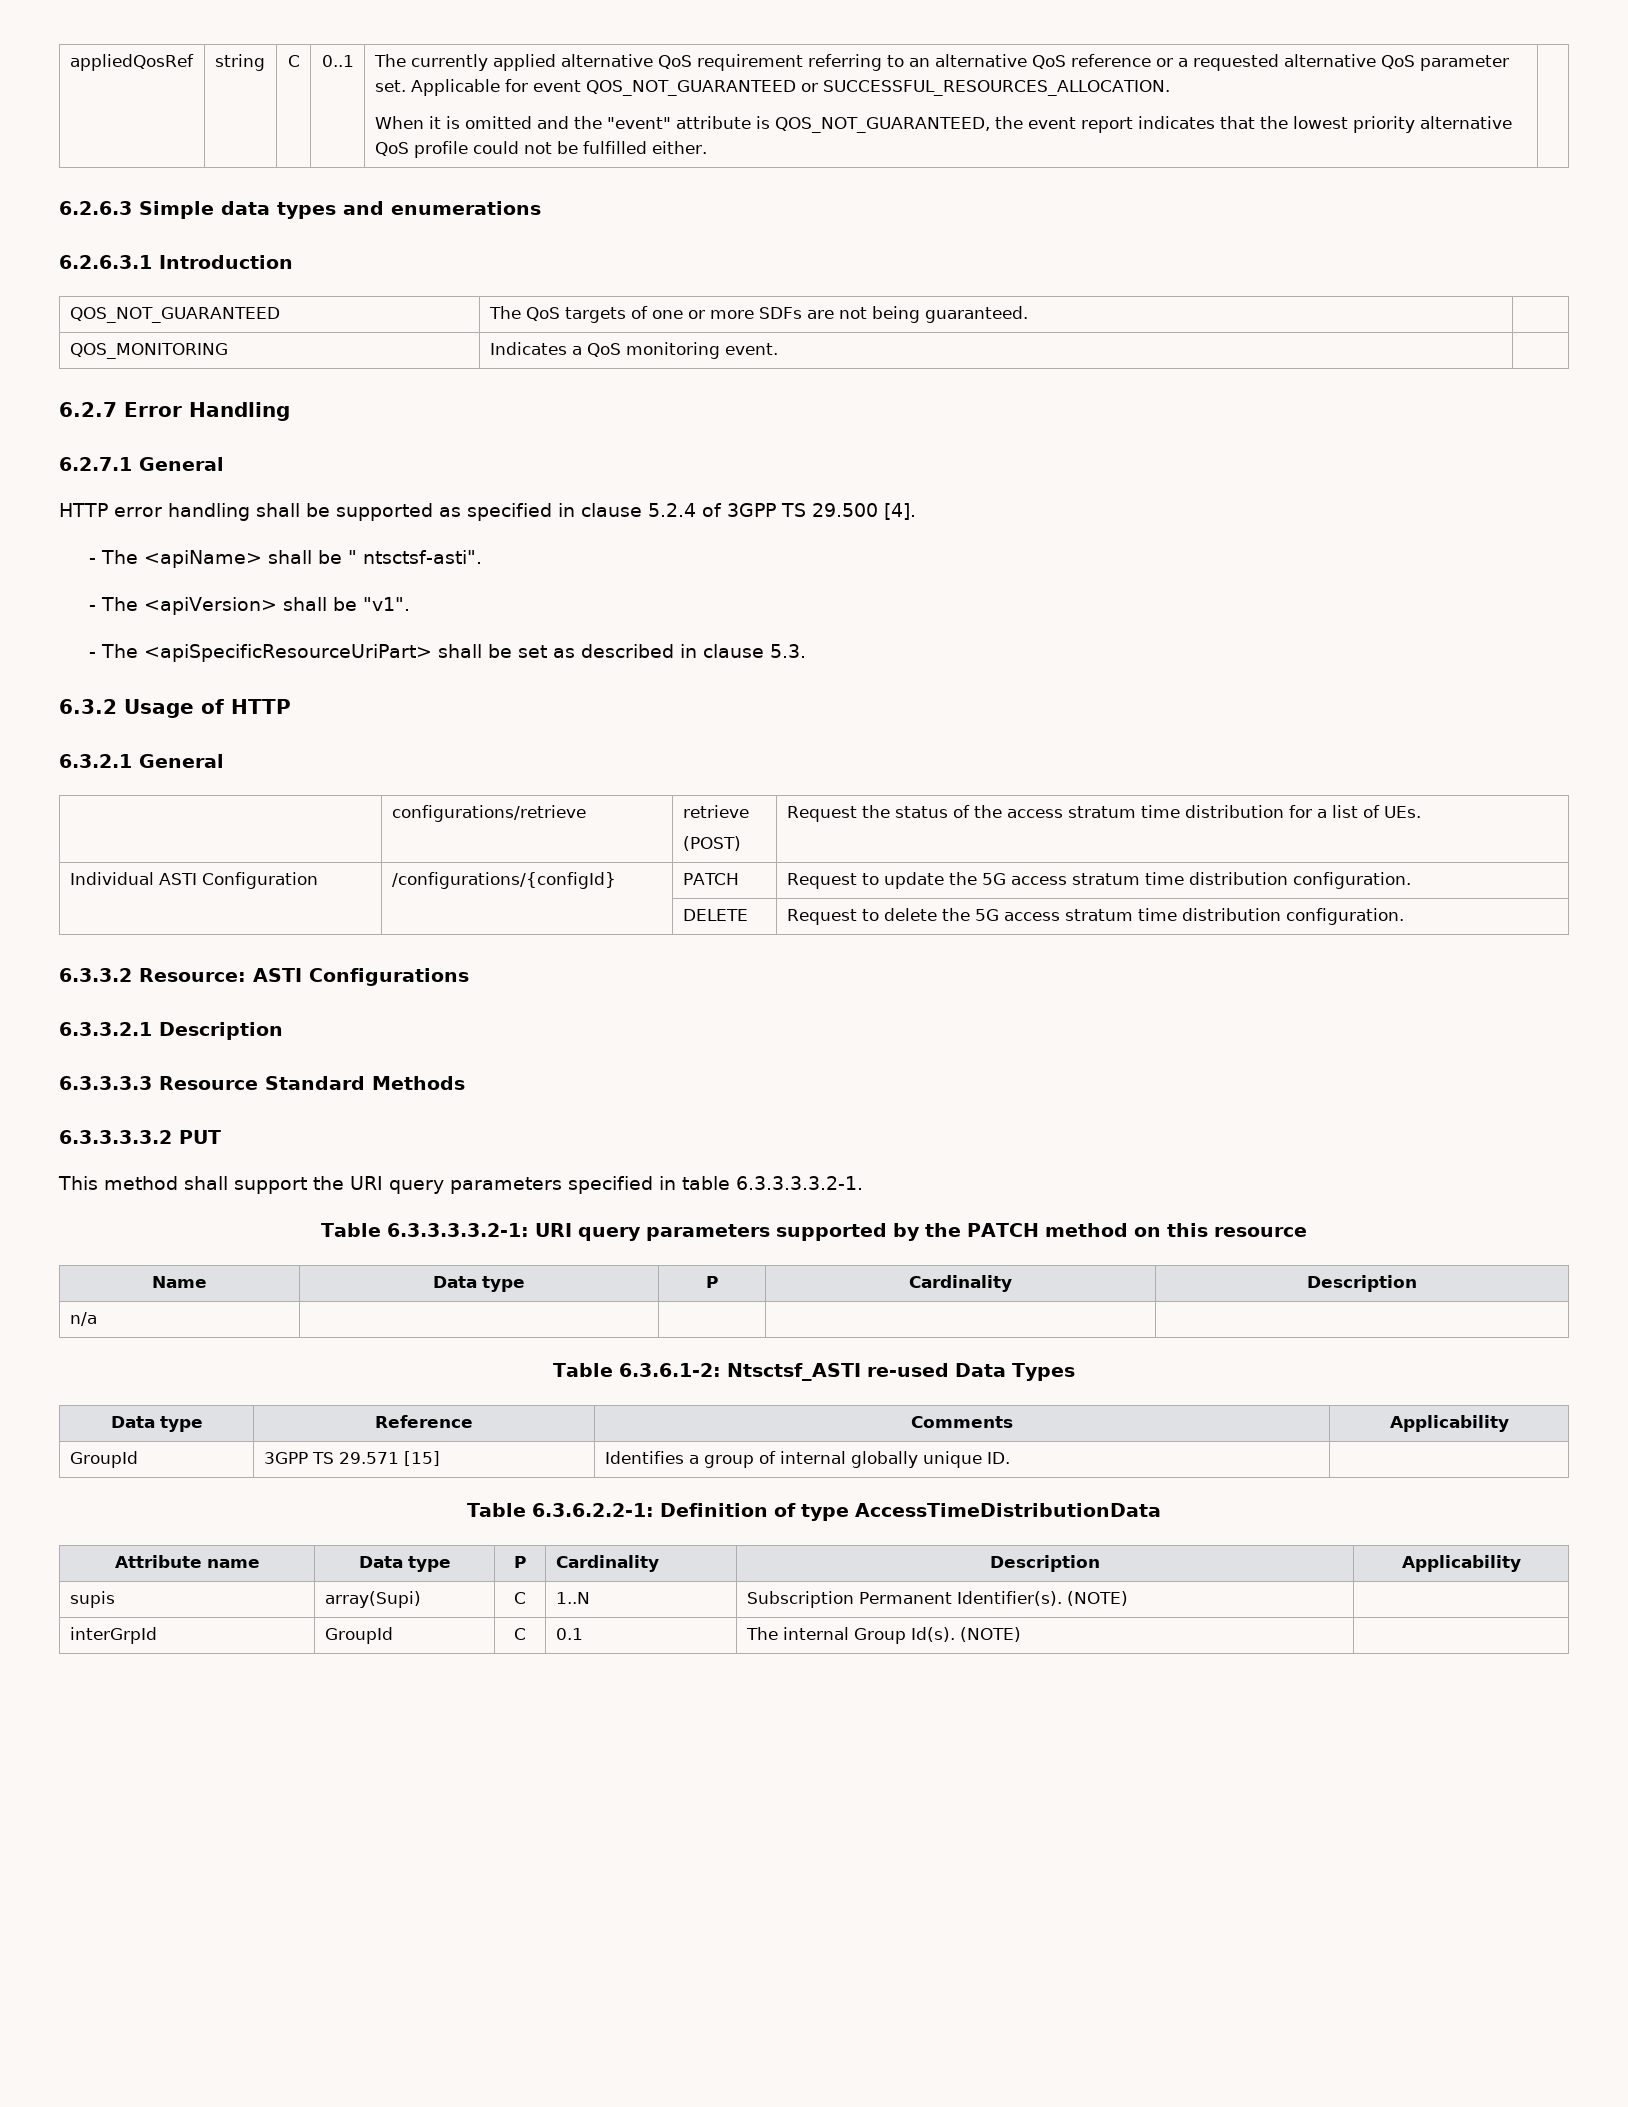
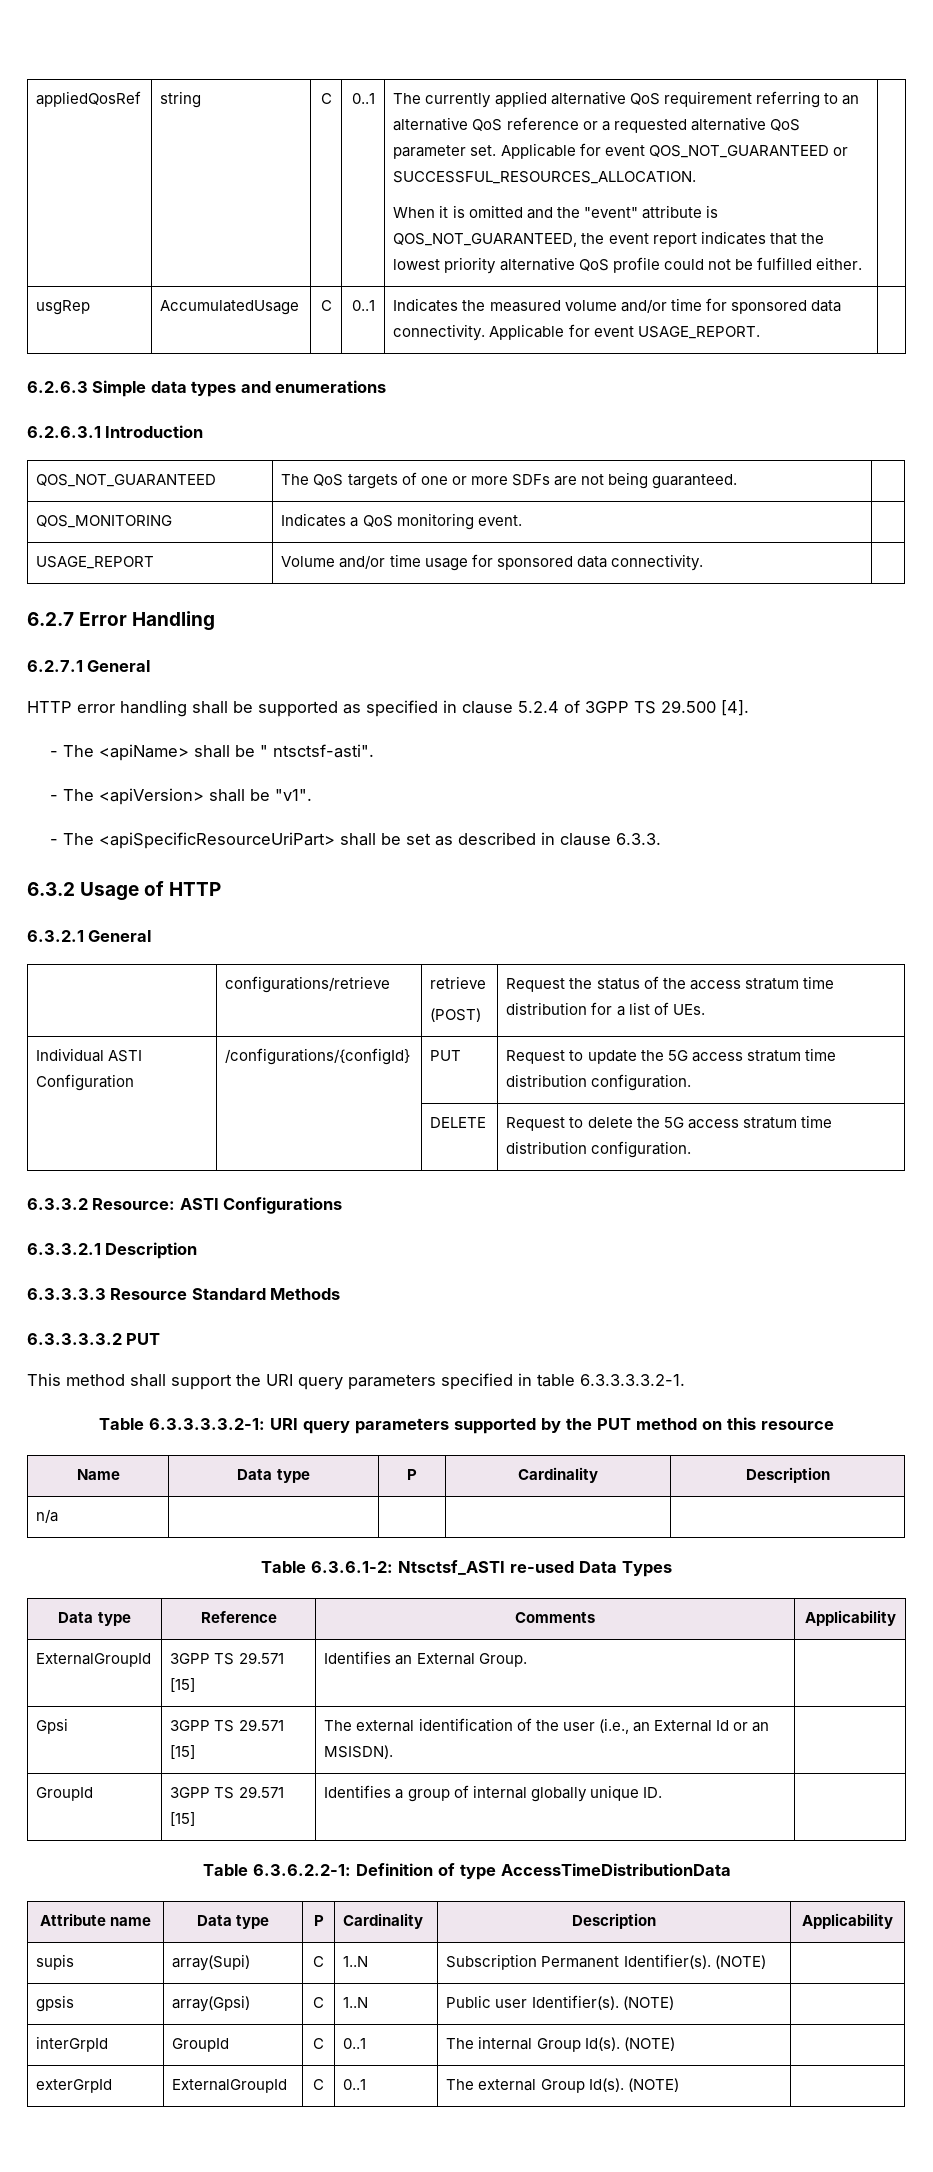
+ usgRep | AccumulatedUsage | C | 0..1 | Indicates the measured volume and/or time for sponsored data connectivity. Applicable for event USAGE_REPORT. |
+ USAGE_REPORT | Volume and/or time usage for sponsored data connectivity. |
- - The <apiSpecificResourceUriPart> shall be set as described in clause 5.3.
+ - The <apiSpecificResourceUriPart> shall be set as described in clause 6.3.3.
- Individual ASTI Configuration | /configurations/{configId} | PATCH | Request to update the 5G access stratum time distribution configuration.
+ Individual ASTI Configuration | /configurations/{configId} | PUT | Request to update the 5G access stratum time distribution configuration.
- Table 6.3.3.3.3.2-1: URI query parameters supported by the PATCH method on this resource
+ Table 6.3.3.3.3.2-1: URI query parameters supported by the PUT method on this resource
+ ExternalGroupId | 3GPP TS 29.571 [15] | Identifies an External Group. |
+ Gpsi | 3GPP TS 29.571 [15] | The external identification of the user (i.e., an External Id or an MSISDN). |
+ gpsis | array(Gpsi) | C | 1..N | Public user Identifier(s). (NOTE) |
- interGrpId | GroupId | C | 0.1 | The internal Group Id(s). (NOTE) |
+ interGrpId | GroupId | C | 0..1 | The internal Group Id(s). (NOTE) |
+ exterGrpId | ExternalGroupId | C | 0..1 | The external Group Id(s). (NOTE) |

